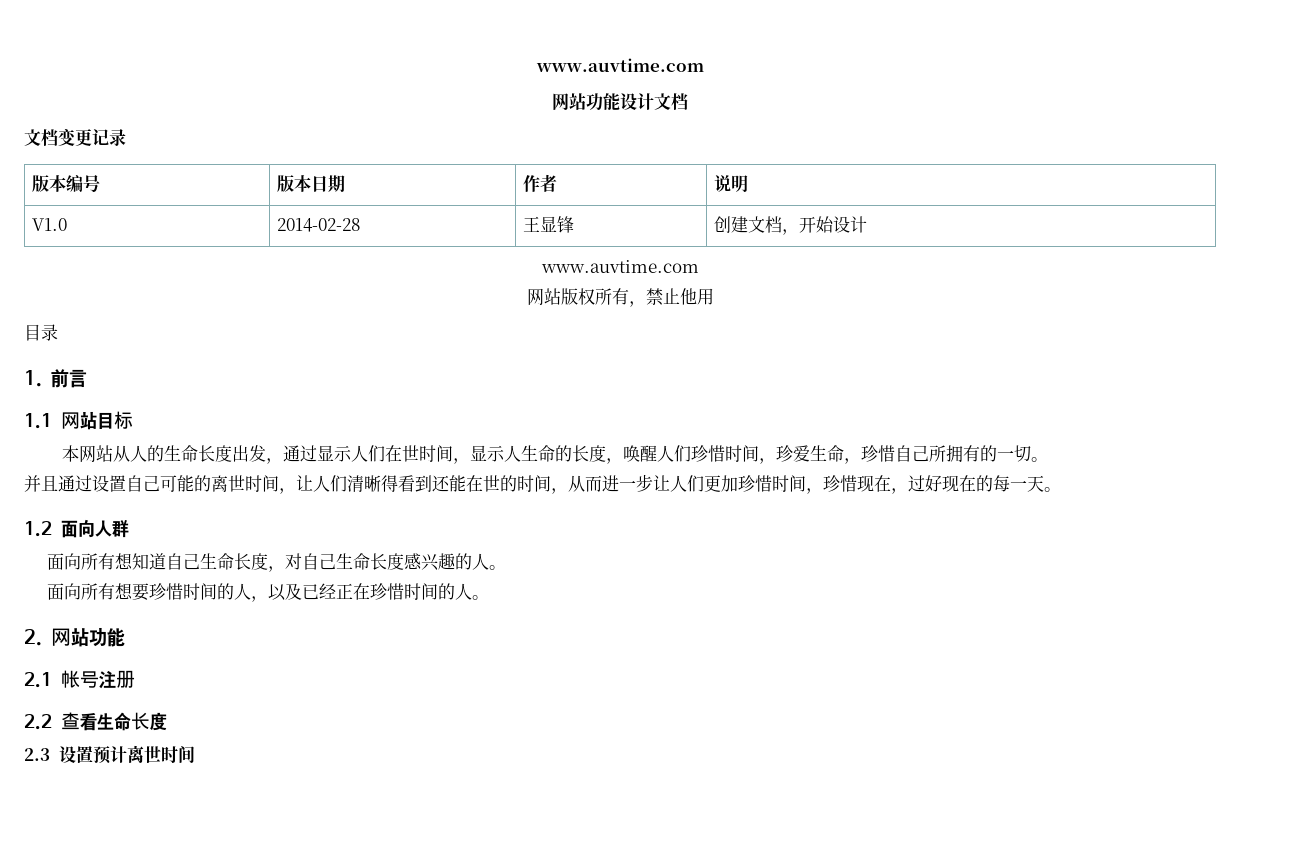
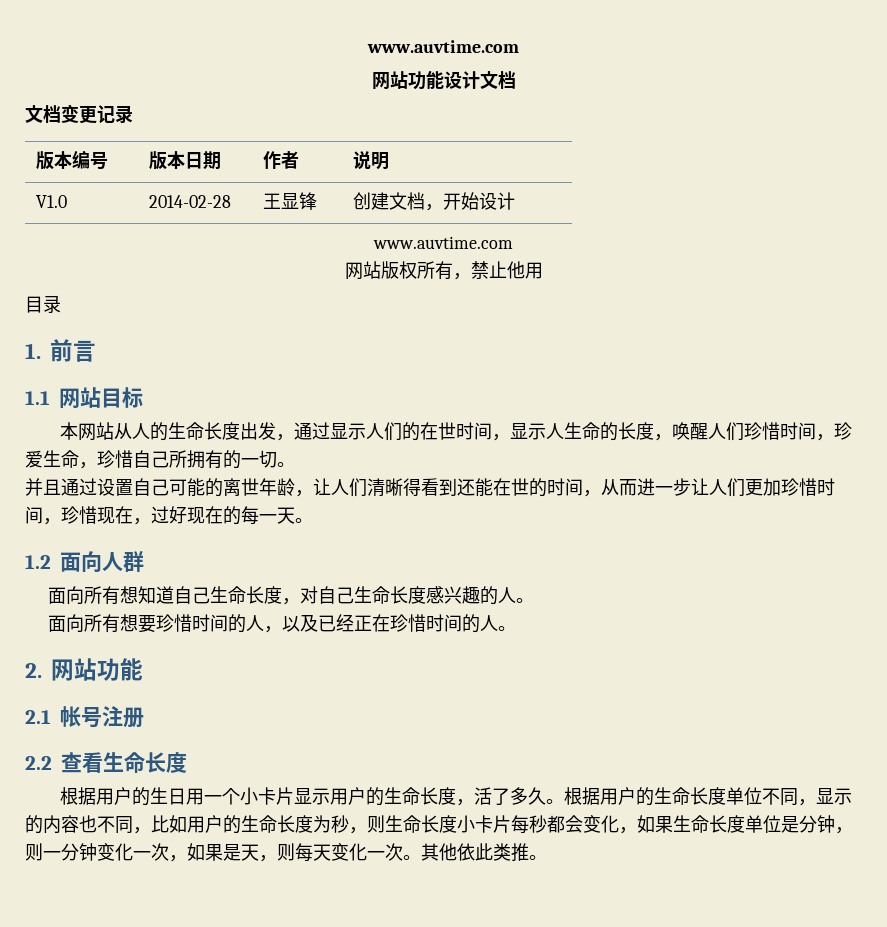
- 本网站从人的生命长度出发，通过显示人们在世时间，显示人生命的长度，唤醒人们珍惜时间，珍爱生命，珍惜自己所拥有的一切。
+ 本网站从人的生命长度出发，通过显示人们的在世时间，显示人生命的长度，唤醒人们珍惜时间，珍爱生命，珍惜自己所拥有的一切。
- 并且通过设置自己可能的离世时间，让人们清晰得看到还能在世的时间，从而进一步让人们更加珍惜时间，珍惜现在，过好现在的每一天。
+ 并且通过设置自己可能的离世年龄，让人们清晰得看到还能在世的时间，从而进一步让人们更加珍惜时间，珍惜现在，过好现在的每一天。
- 2.3设置预计离世时间
+ 根据用户的生日用一个小卡片显示用户的生命长度，活了多久。根据用户的生命长度单位不同，显示的内容也不同，比如用户的生命长度为秒，则生命长度小卡片每秒都会变化，如果生命长度单位是分钟，则一分钟变化一次，如果是天，则每天变化一次。其他依此类推。

